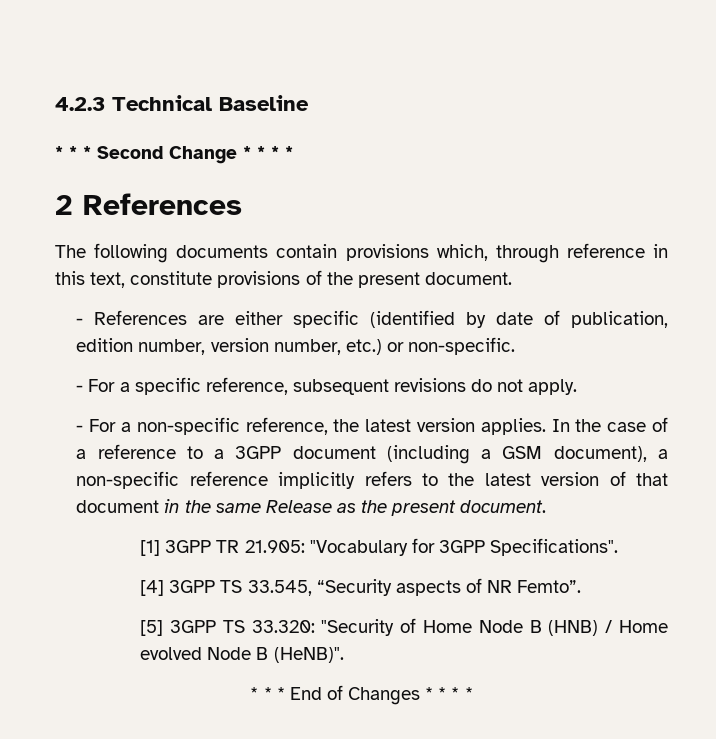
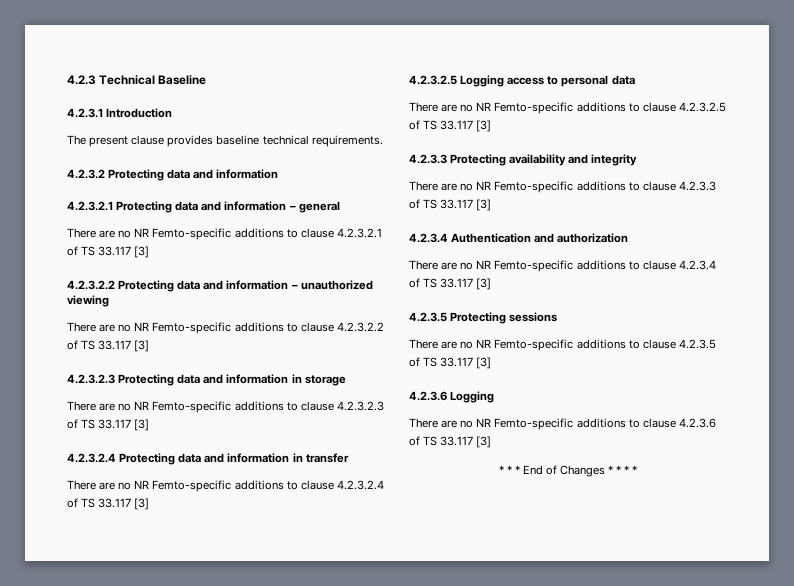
- * * * Second Change * * * *
- 2 References
- The following documents contain provisions which, through reference in this text, constitute provisions of the present document.
- - References are either specific (identified by date of publication, edition number, version number, etc.) or non-specific.
- - For a specific reference, subsequent revisions do not apply.
- - For a non-specific reference, the latest version applies. In the case of a reference to a 3GPP document (including a GSM document), a non-specific reference implicitly refers to the latest version of that document in the same Release as the present document.
- [1] 3GPP TR 21.905: "Vocabulary for 3GPP Specifications".
- [4] 3GPP TS 33.545, “Security aspects of NR Femto”.
- [5] 3GPP TS 33.320: "Security of Home Node B (HNB) / Home evolved Node B (HeNB)".
+ 4.2.3.1 Introduction
+ The present clause provides baseline technical requirements.
+ 4.2.3.2 Protecting data and information
+ 4.2.3.2.1 Protecting data and information – general
+ There are no NR Femto-specific additions to clause 4.2.3.2.1 of TS 33.117 [3]
+ 4.2.3.2.2 Protecting data and information – unauthorized viewing
+ There are no NR Femto-specific additions to clause 4.2.3.2.2 of TS 33.117 [3]
+ 4.2.3.2.3 Protecting data and information in storage
+ There are no NR Femto-specific additions to clause 4.2.3.2.3 of TS 33.117 [3]
+ 4.2.3.2.4 Protecting data and information in transfer
+ There are no NR Femto-specific additions to clause 4.2.3.2.4 of TS 33.117 [3]
+ 4.2.3.2.5 Logging access to personal data
+ There are no NR Femto-specific additions to clause 4.2.3.2.5 of TS 33.117 [3]
+ 4.2.3.3 Protecting availability and integrity
+ There are no NR Femto-specific additions to clause 4.2.3.3 of TS 33.117 [3]
+ 4.2.3.4 Authentication and authorization
+ There are no NR Femto-specific additions to clause 4.2.3.4 of TS 33.117 [3]
+ 4.2.3.5 Protecting sessions
+ There are no NR Femto-specific additions to clause 4.2.3.5 of TS 33.117 [3]
+ 4.2.3.6 Logging
+ There are no NR Femto-specific additions to clause 4.2.3.6 of TS 33.117 [3]

